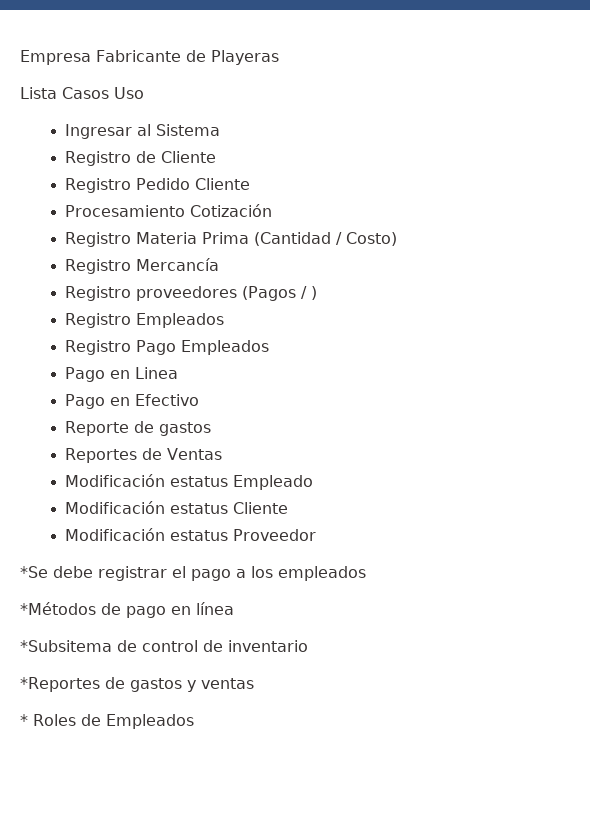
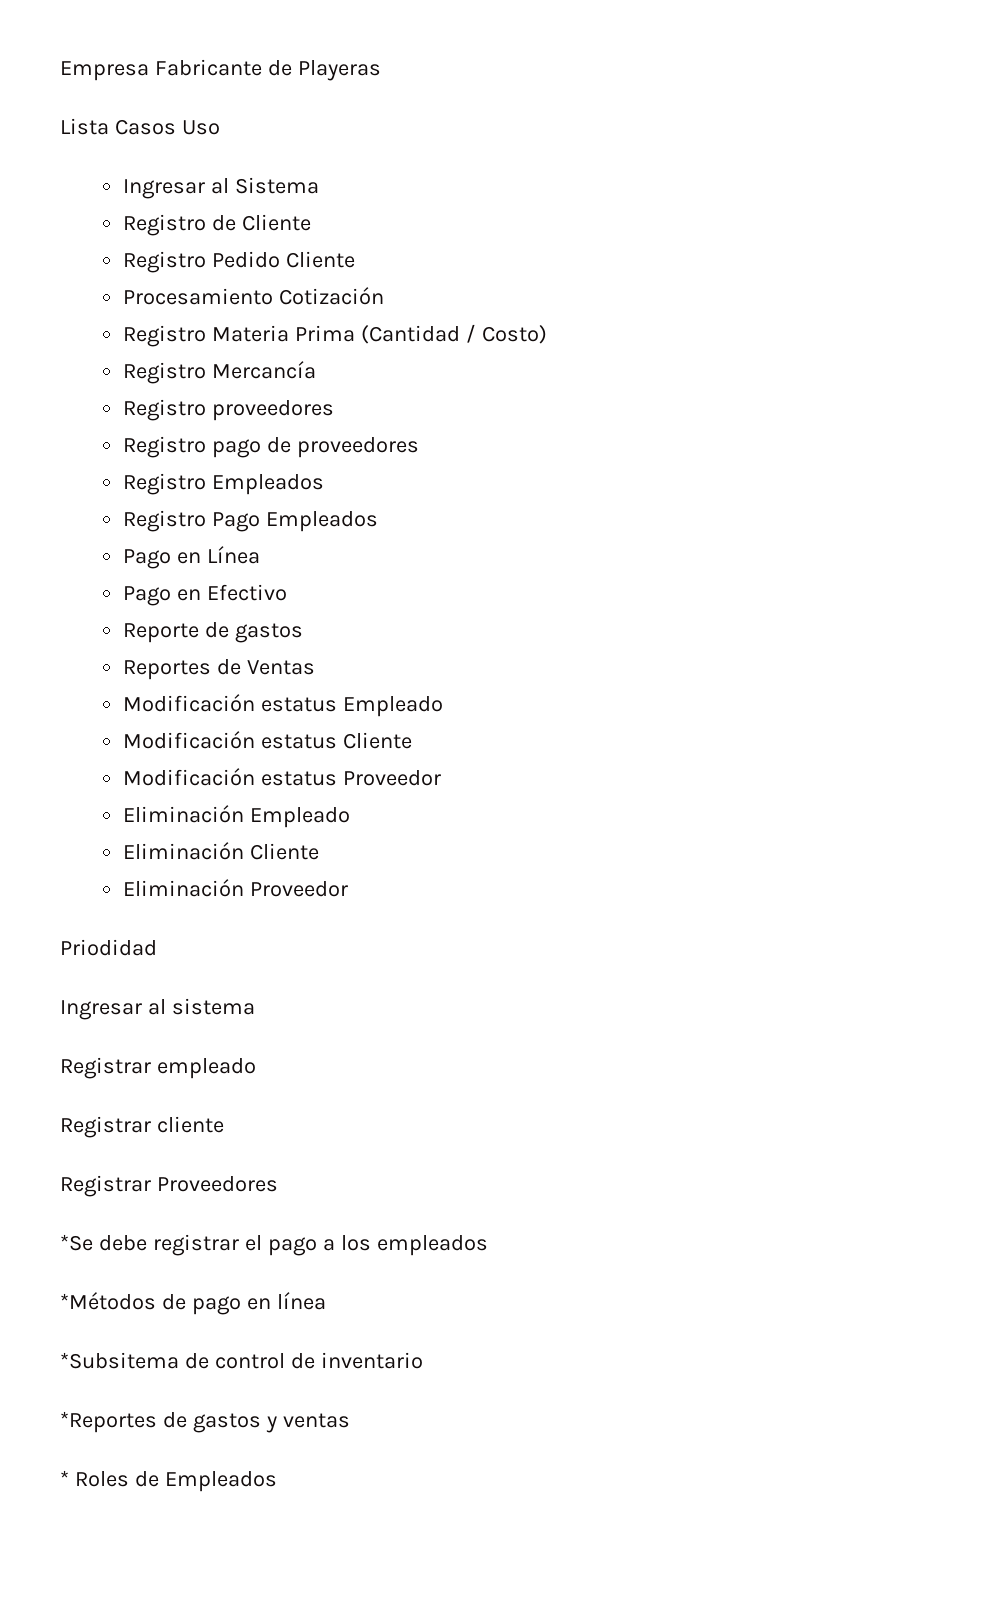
- Registro proveedores (Pagos / )
+ Registro proveedores
+ Registro pago de proveedores
- Pago en Linea
+ Pago en Línea
+ Eliminación Empleado
+ Eliminación Cliente
+ Eliminación Proveedor
+ Priodidad
+ Ingresar al sistema
+ Registrar empleado
+ Registrar cliente
+ Registrar Proveedores

